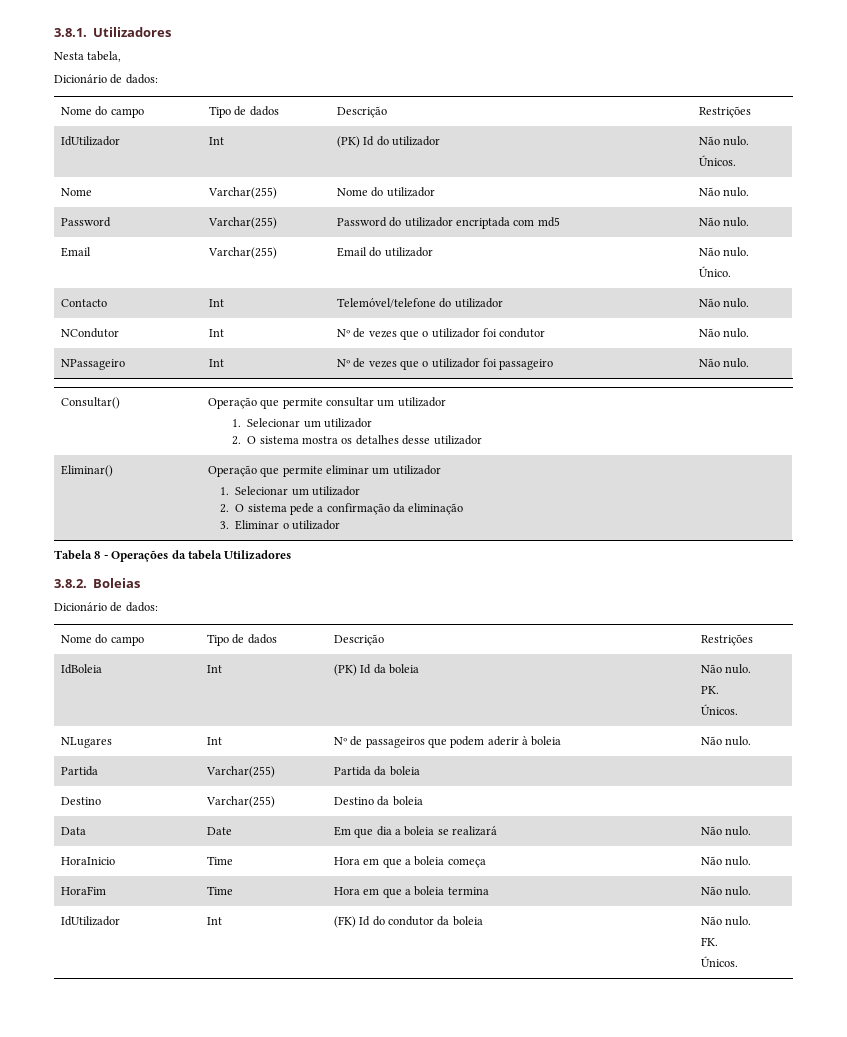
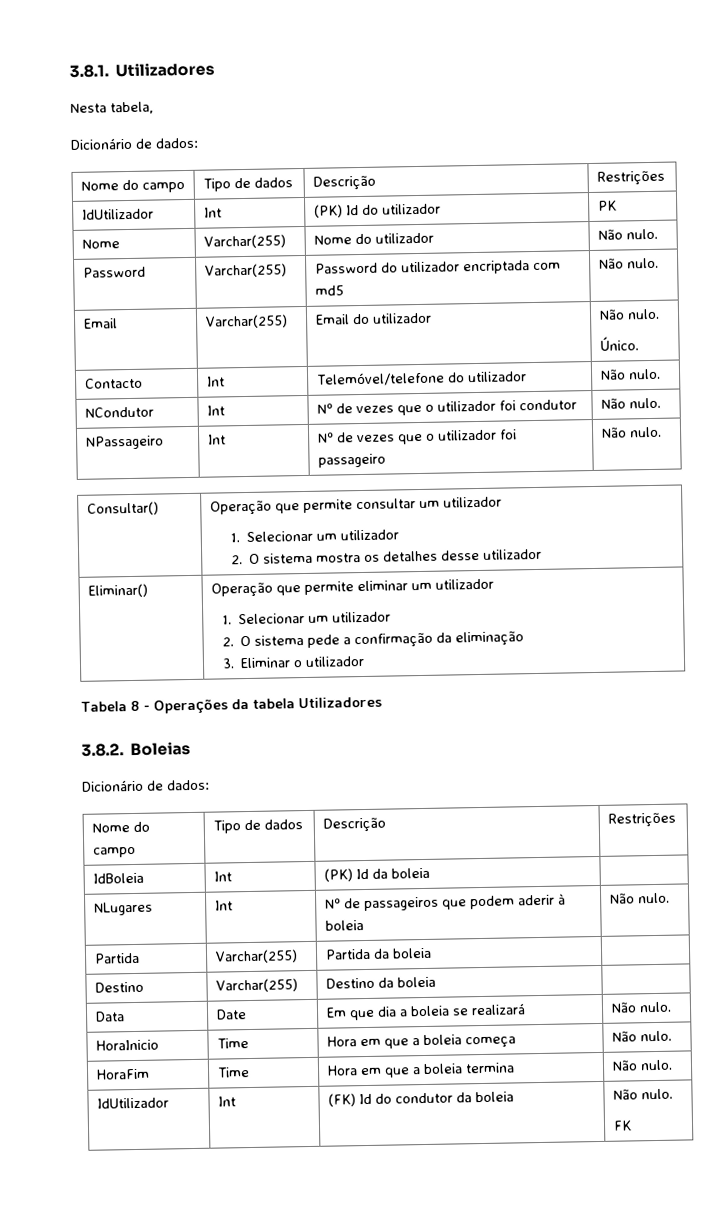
- IdUtilizador | Int | (PK) Id do utilizador | Não nulo.
- Únicos.
+ IdUtilizador | Int | (PK) Id do utilizador | PK
- IdBoleia | Int | (PK) Id da boleia | Não nulo.
- PK.
- Únicos.
+ IdBoleia | Int | (PK) Id da boleia |
  IdUtilizador | Int | (FK) Id do condutor da boleia | Não nulo.
- FK.
- Únicos.
+ FK

